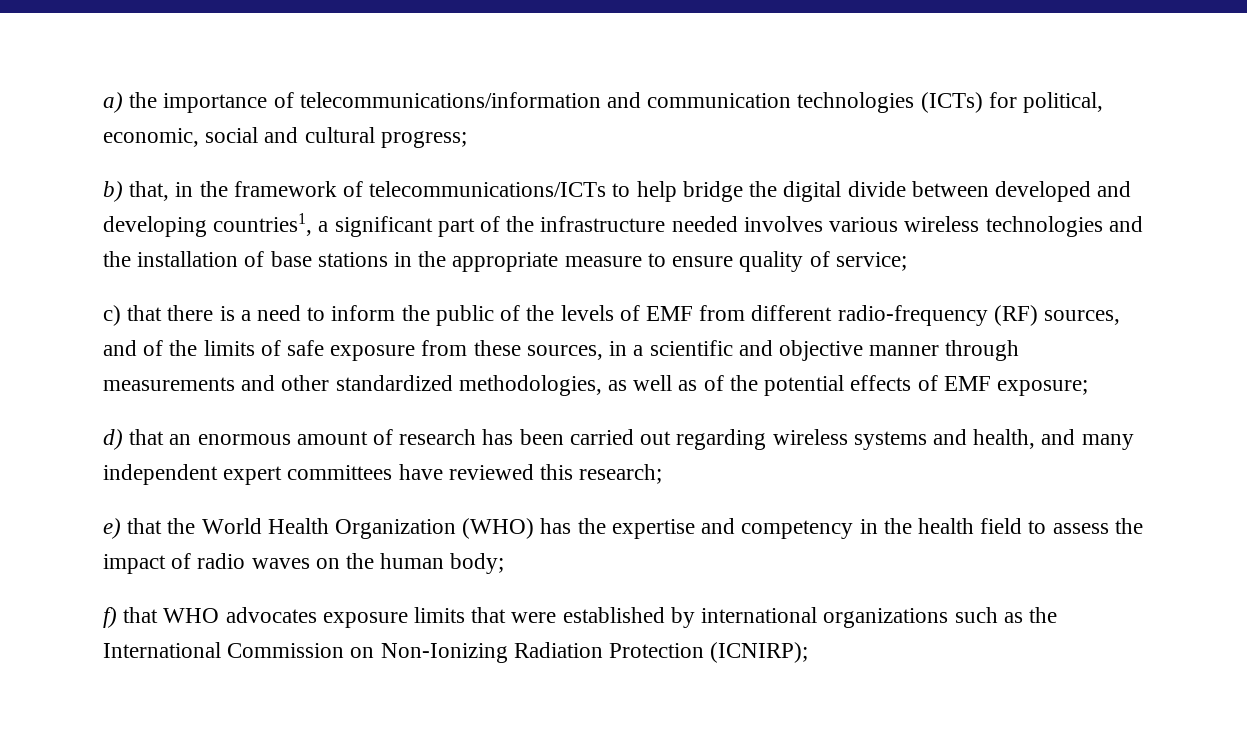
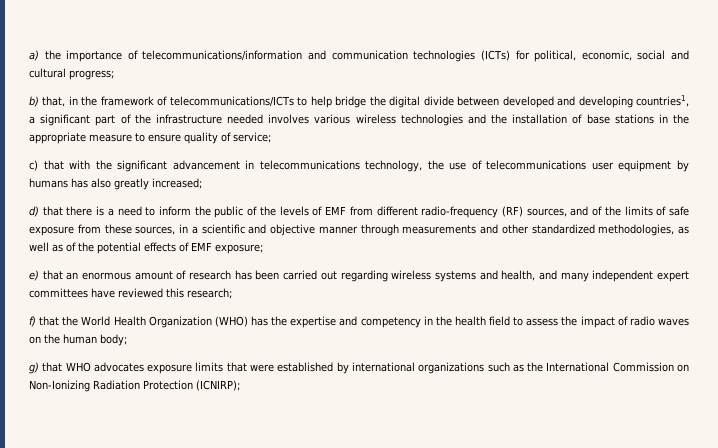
- c) that there is a need to inform the public of the levels of EMF from different radio-frequency (RF) sources, and of the limits of safe exposure from these sources, in a scientific and objective manner through measurements and other standardized methodologies, as well as of the potential effects of EMF exposure;
+ c) that with the significant advancement in telecommunications technology, the use of telecommunications user equipment by humans has also greatly increased;
+ d) that there is a need to inform the public of the levels of EMF from different radio-frequency (RF) sources, and of the limits of safe exposure from these sources, in a scientific and objective manner through measurements and other standardized methodologies, as well as of the potential effects of EMF exposure;
- d) that an enormous amount of research has been carried out regarding wireless systems and health, and many independent expert committees have reviewed this research;
+ e) that an enormous amount of research has been carried out regarding wireless systems and health, and many independent expert committees have reviewed this research;
- e) that the World Health Organization (WHO) has the expertise and competency in the health field to assess the impact of radio waves on the human body;
+ f) that the World Health Organization (WHO) has the expertise and competency in the health field to assess the impact of radio waves on the human body;
- f) that WHO advocates exposure limits that were established by international organizations such as the International Commission on Non-Ionizing Radiation Protection (ICNIRP);
+ g) that WHO advocates exposure limits that were established by international organizations such as the International Commission on Non-Ionizing Radiation Protection (ICNIRP);

